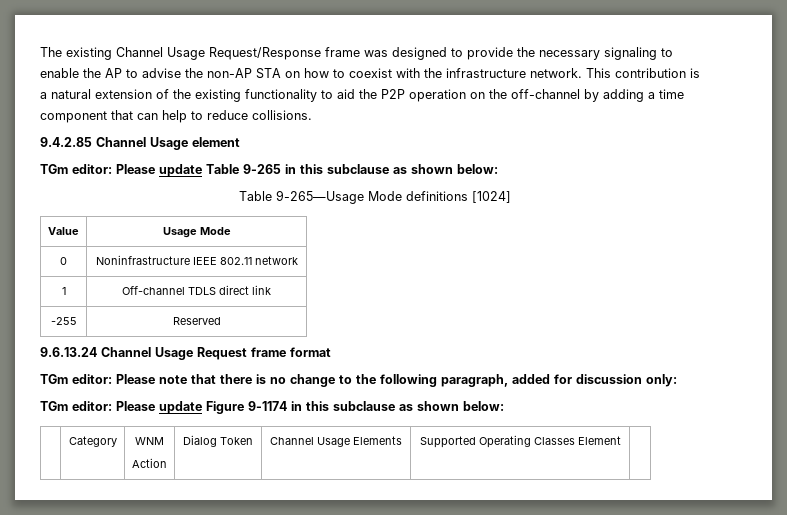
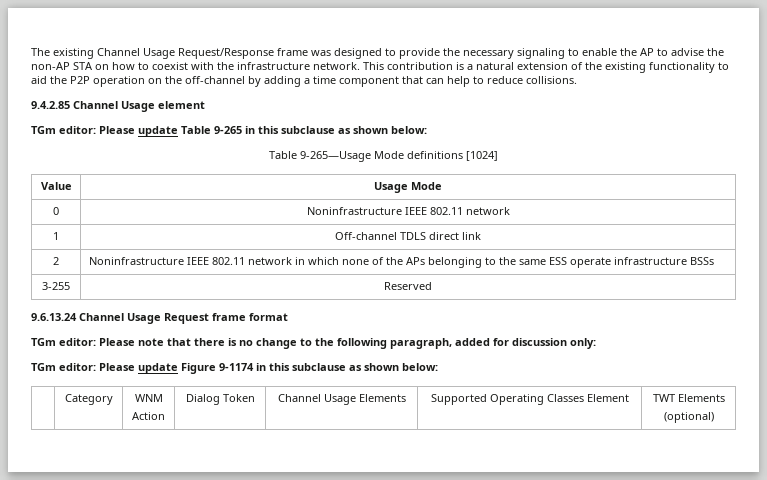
- -255 | Reserved
+ 2 | Noninfrastructure IEEE 802.11 network in which none of the APs belonging to the same ESS operate infrastructure BSSs
+ 3-255 | Reserved
  | Category | WNM
- Action | Dialog Token | Channel Usage Elements | Supported Operating Classes Element |
+ Action | Dialog Token | Channel Usage Elements | Supported Operating Classes Element | TWT Elements
+ (optional)

